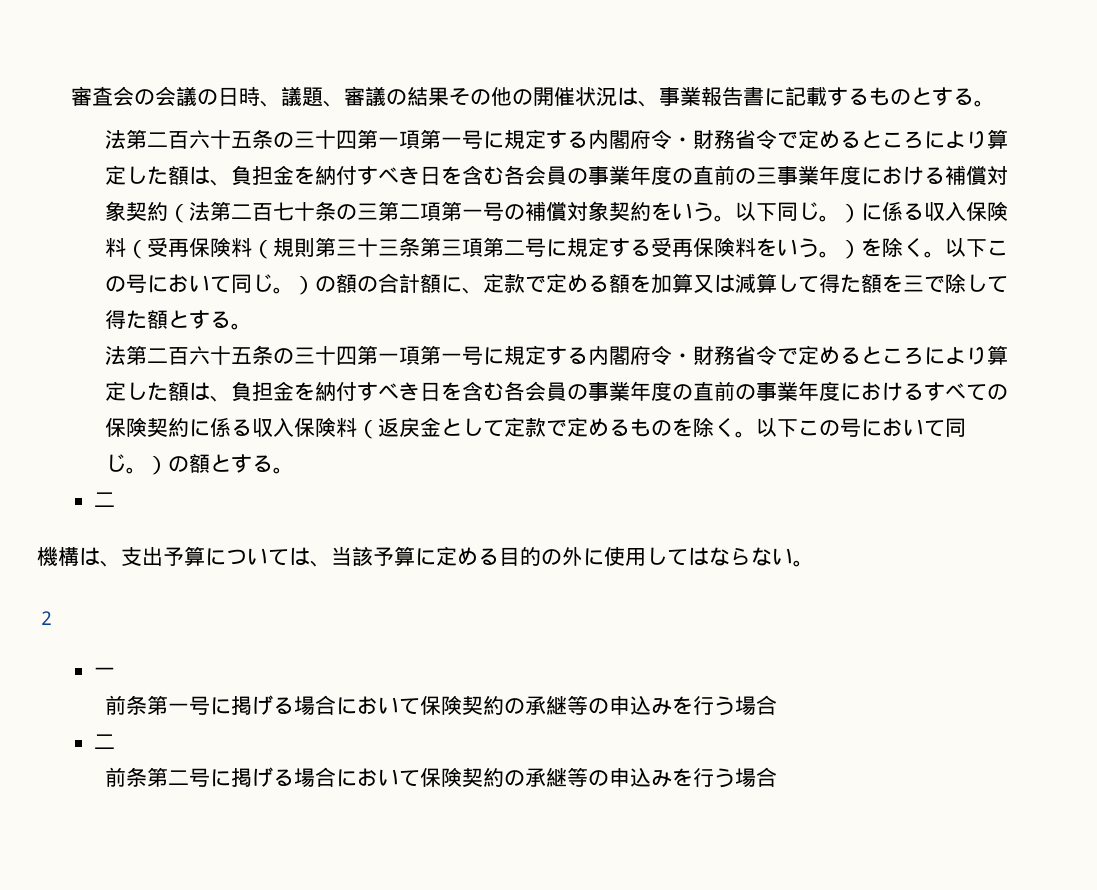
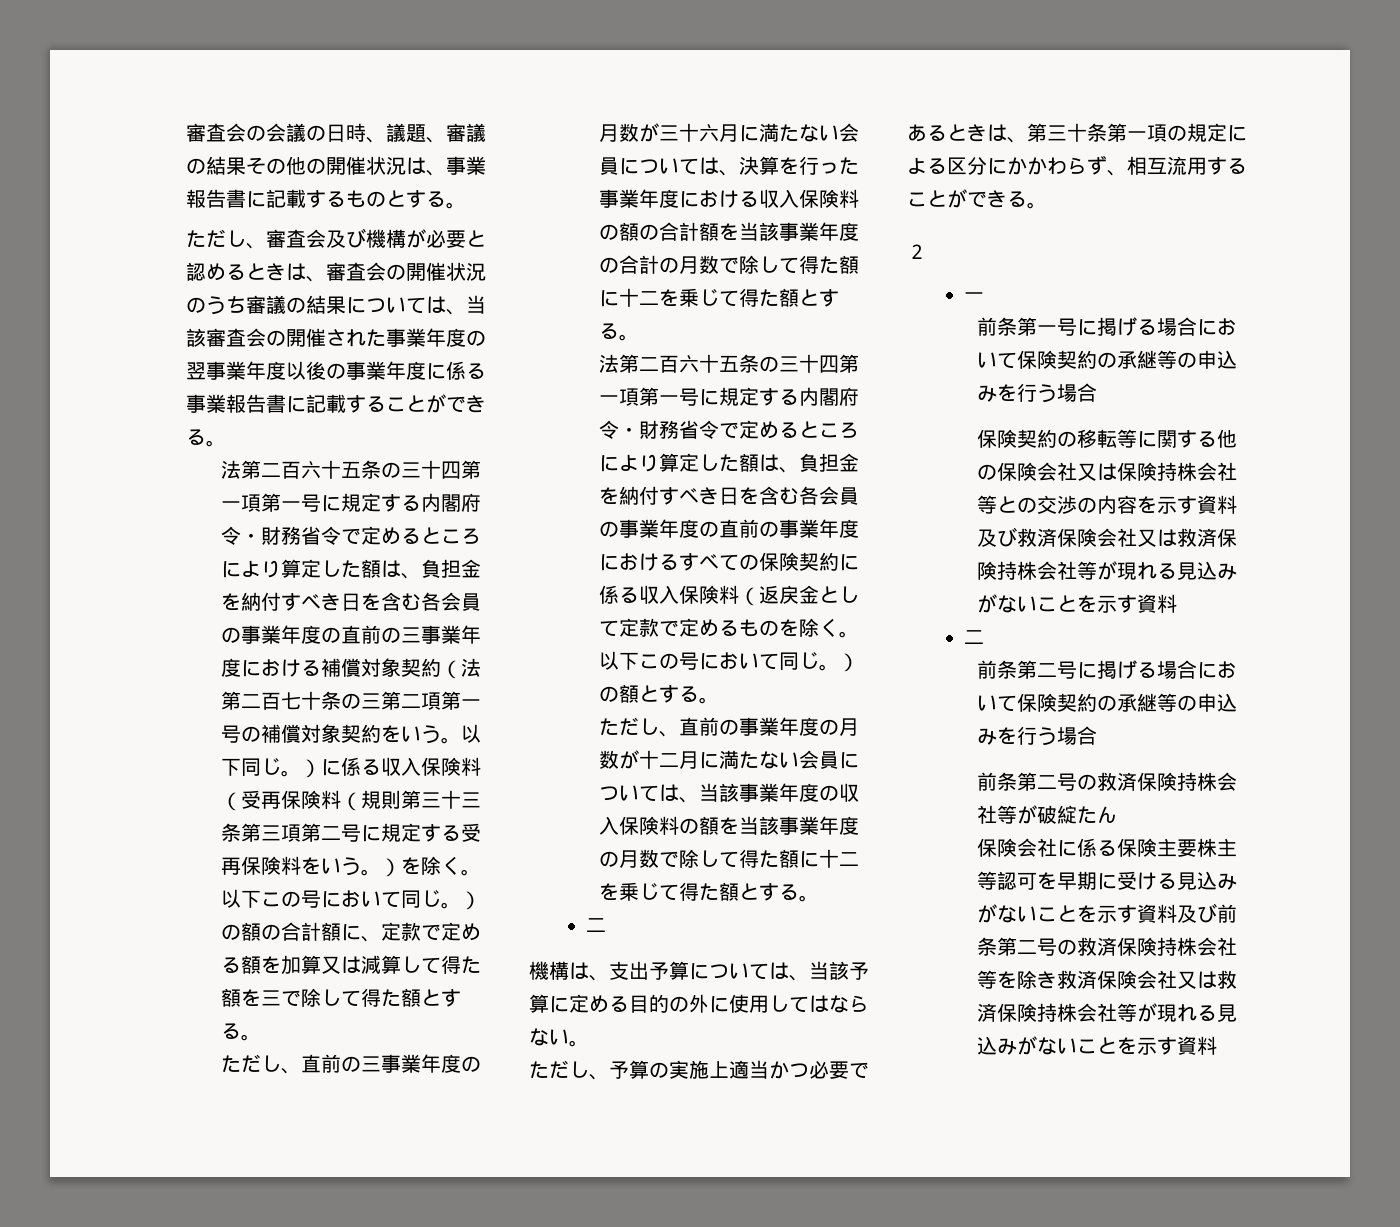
+ ただし、審査会及び機構が必要と認めるときは、審査会の開催状況のうち審議の結果については、当該審査会の開催された事業年度の翌事業年度以後の事業年度に係る事業報告書に記載することができる。
+ ただし、直前の三事業年度の月数が三十六月に満たない会員については、決算を行った事業年度における収入保険料の額の合計額を当該事業年度の合計の月数で除して得た額に十二を乗じて得た額とする。
+ ただし、直前の事業年度の月数が十二月に満たない会員については、当該事業年度の収入保険料の額を当該事業年度の月数で除して得た額に十二を乗じて得た額とする。
+ ただし、予算の実施上適当かつ必要であるときは、第三十条第一項の規定による区分にかかわらず、相互流用することができる。
+ 保険契約の移転等に関する他の保険会社又は保険持株会社等との交渉の内容を示す資料及び救済保険会社又は救済保険持株会社等が現れる見込みがないことを示す資料
+ 前条第二号の救済保険持株会社等が破綻たん
+ 保険会社に係る保険主要株主等認可を早期に受ける見込みがないことを示す資料及び前条第二号の救済保険持株会社等を除き救済保険会社又は救済保険持株会社等が現れる見込みがないことを示す資料

